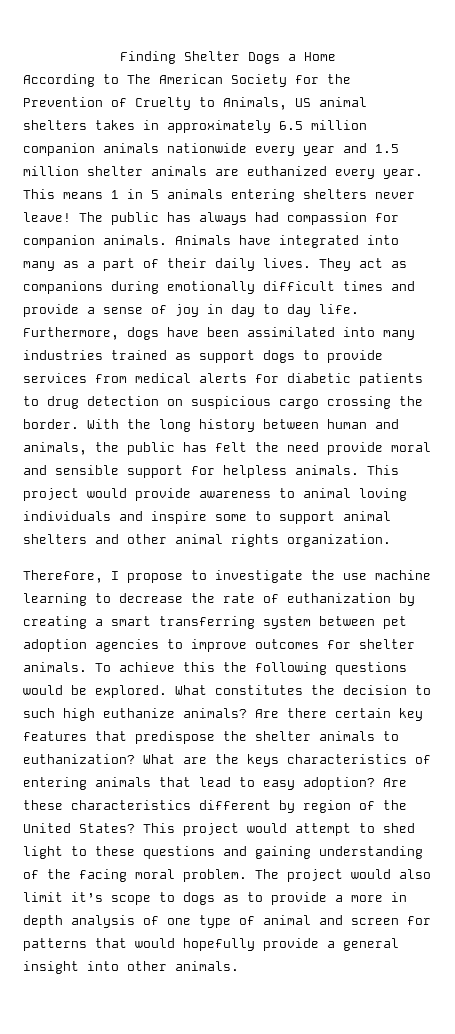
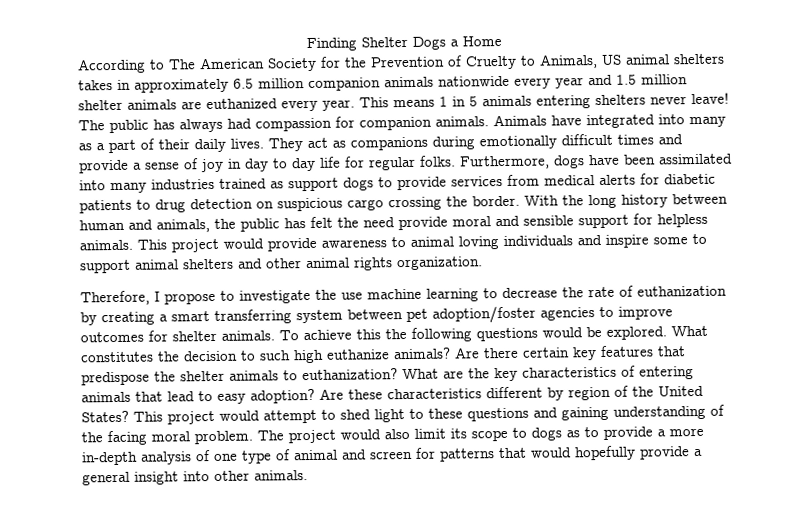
- They act as companions during emotionally difficult times and provide a sense of joy in day to day life.
+ They act as companions during emotionally difficult times and provide a sense of joy in day to day life for regular folks.
- Therefore, I propose to investigate the use machine learning to decrease the rate of euthanization by creating a smart transferring system between pet adoption agencies to improve outcomes for shelter animals.
+ Therefore, I propose to investigate the use machine learning to decrease the rate of euthanization by creating a smart transferring system between pet adoption/foster agencies to improve outcomes for shelter animals.
- What are the keys characteristics of entering animals that lead to easy adoption?
+ What are the key characteristics of entering animals that lead to easy adoption?
- The project would also limit it’s scope to dogs as to provide a more in depth analysis of one type of animal and screen for patterns that would hopefully provide a general insight into other animals.
+ The project would also limit its scope to dogs as to provide a more in-depth analysis of one type of animal and screen for patterns that would hopefully provide a general insight into other animals.

